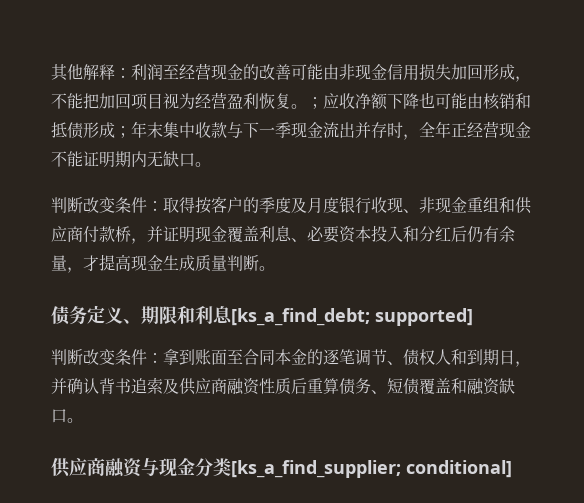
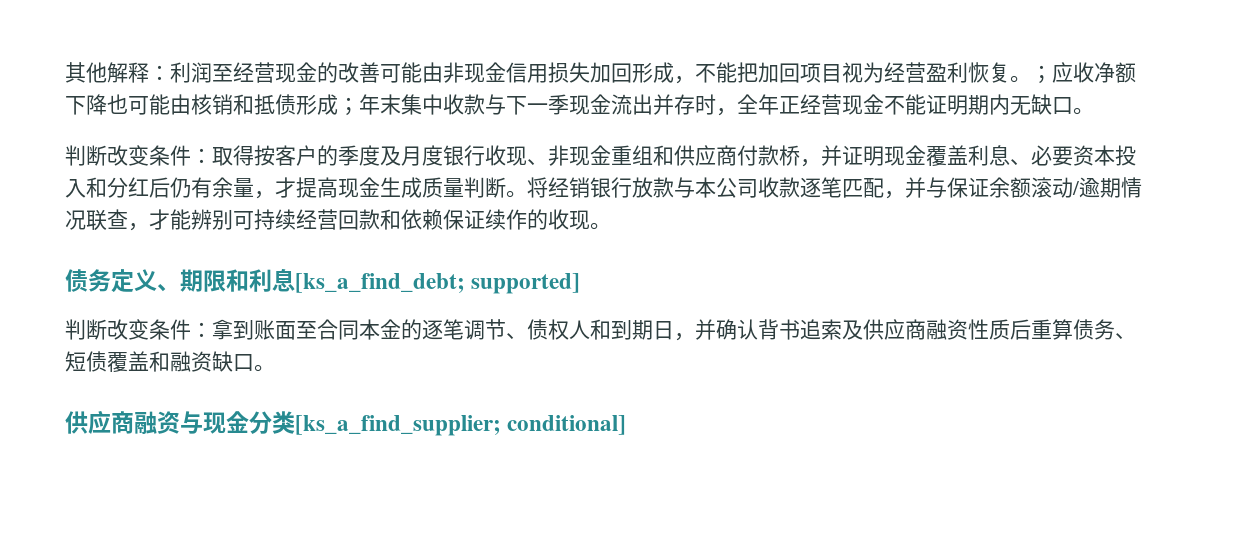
+ 将经销银行放款与本公司收款逐笔匹配，并与保证余额滚动/逾期情况联查，才能辨别可持续经营回款和依赖保证续作的收现。

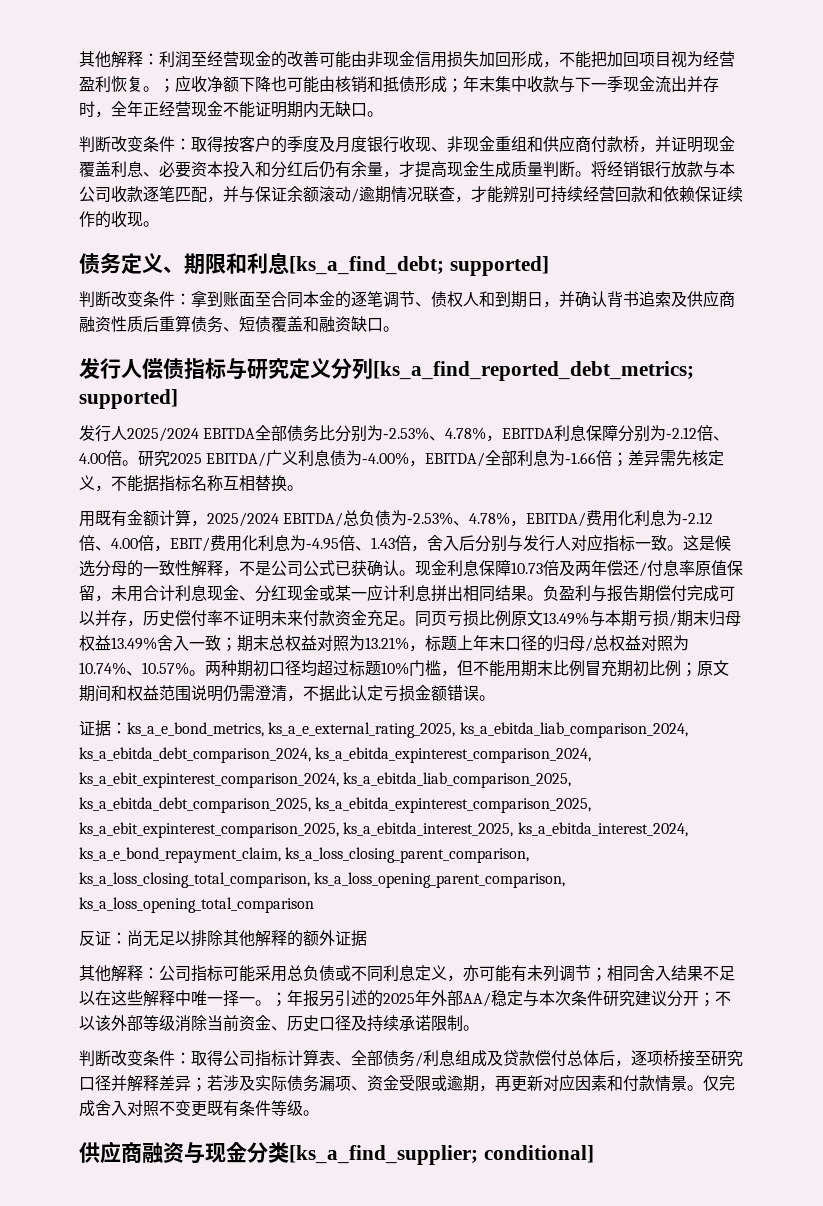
+ 发行人偿债指标与研究定义分列[ks_a_find_reported_debt_metrics; supported]
+ 发行人2025/2024 EBITDA全部债务比分别为‑2.53%、4.78%，EBITDA利息保障分别为‑2.12倍、4.00倍。研究2025 EBITDA/广义利息债为‑4.00%，EBITDA/全部利息为‑1.66倍；差异需先核定义，不能据指标名称互相替换。
+ 用既有金额计算，2025/2024 EBITDA/总负债为‑2.53%、4.78%，EBITDA/费用化利息为‑2.12倍、4.00倍，EBIT/费用化利息为‑4.95倍、1.43倍，舍入后分别与发行人对应指标一致。这是候选分母的一致性解释，不是公司公式已获确认。现金利息保障10.73倍及两年偿还/付息率原值保留，未用合计利息现金、分红现金或某一应计利息拼出相同结果。负盈利与报告期偿付完成可以并存，历史偿付率不证明未来付款资金充足。同页亏损比例原文13.49%与本期亏损/期末归母权益13.49%舍入一致；期末总权益对照为13.21%，标题上年末口径的归母/总权益对照为10.74%、10.57%。两种期初口径均超过标题10%门槛，但不能用期末比例冒充期初比例；原文期间和权益范围说明仍需澄清，不据此认定亏损金额错误。
+ 证据：ks_a_e_bond_metrics, ks_a_e_external_rating_2025, ks_a_ebitda_liab_comparison_2024, ks_a_ebitda_debt_comparison_2024, ks_a_ebitda_expinterest_comparison_2024, ks_a_ebit_expinterest_comparison_2024, ks_a_ebitda_liab_comparison_2025, ks_a_ebitda_debt_comparison_2025, ks_a_ebitda_expinterest_comparison_2025, ks_a_ebit_expinterest_comparison_2025, ks_a_ebitda_interest_2025, ks_a_ebitda_interest_2024, ks_a_e_bond_repayment_claim, ks_a_loss_closing_parent_comparison, ks_a_loss_closing_total_comparison, ks_a_loss_opening_parent_comparison, ks_a_loss_opening_total_comparison
+ 反证：尚无足以排除其他解释的额外证据
+ 其他解释：公司指标可能采用总负债或不同利息定义，亦可能有未列调节；相同舍入结果不足以在这些解释中唯一择一。；年报另引述的2025年外部AA/稳定与本次条件研究建议分开；不以该外部等级消除当前资金、历史口径及持续承诺限制。
+ 判断改变条件：取得公司指标计算表、全部债务/利息组成及贷款偿付总体后，逐项桥接至研究口径并解释差异；若涉及实际债务漏项、资金受限或逾期，再更新对应因素和付款情景。仅完成舍入对照不变更既有条件等级。

